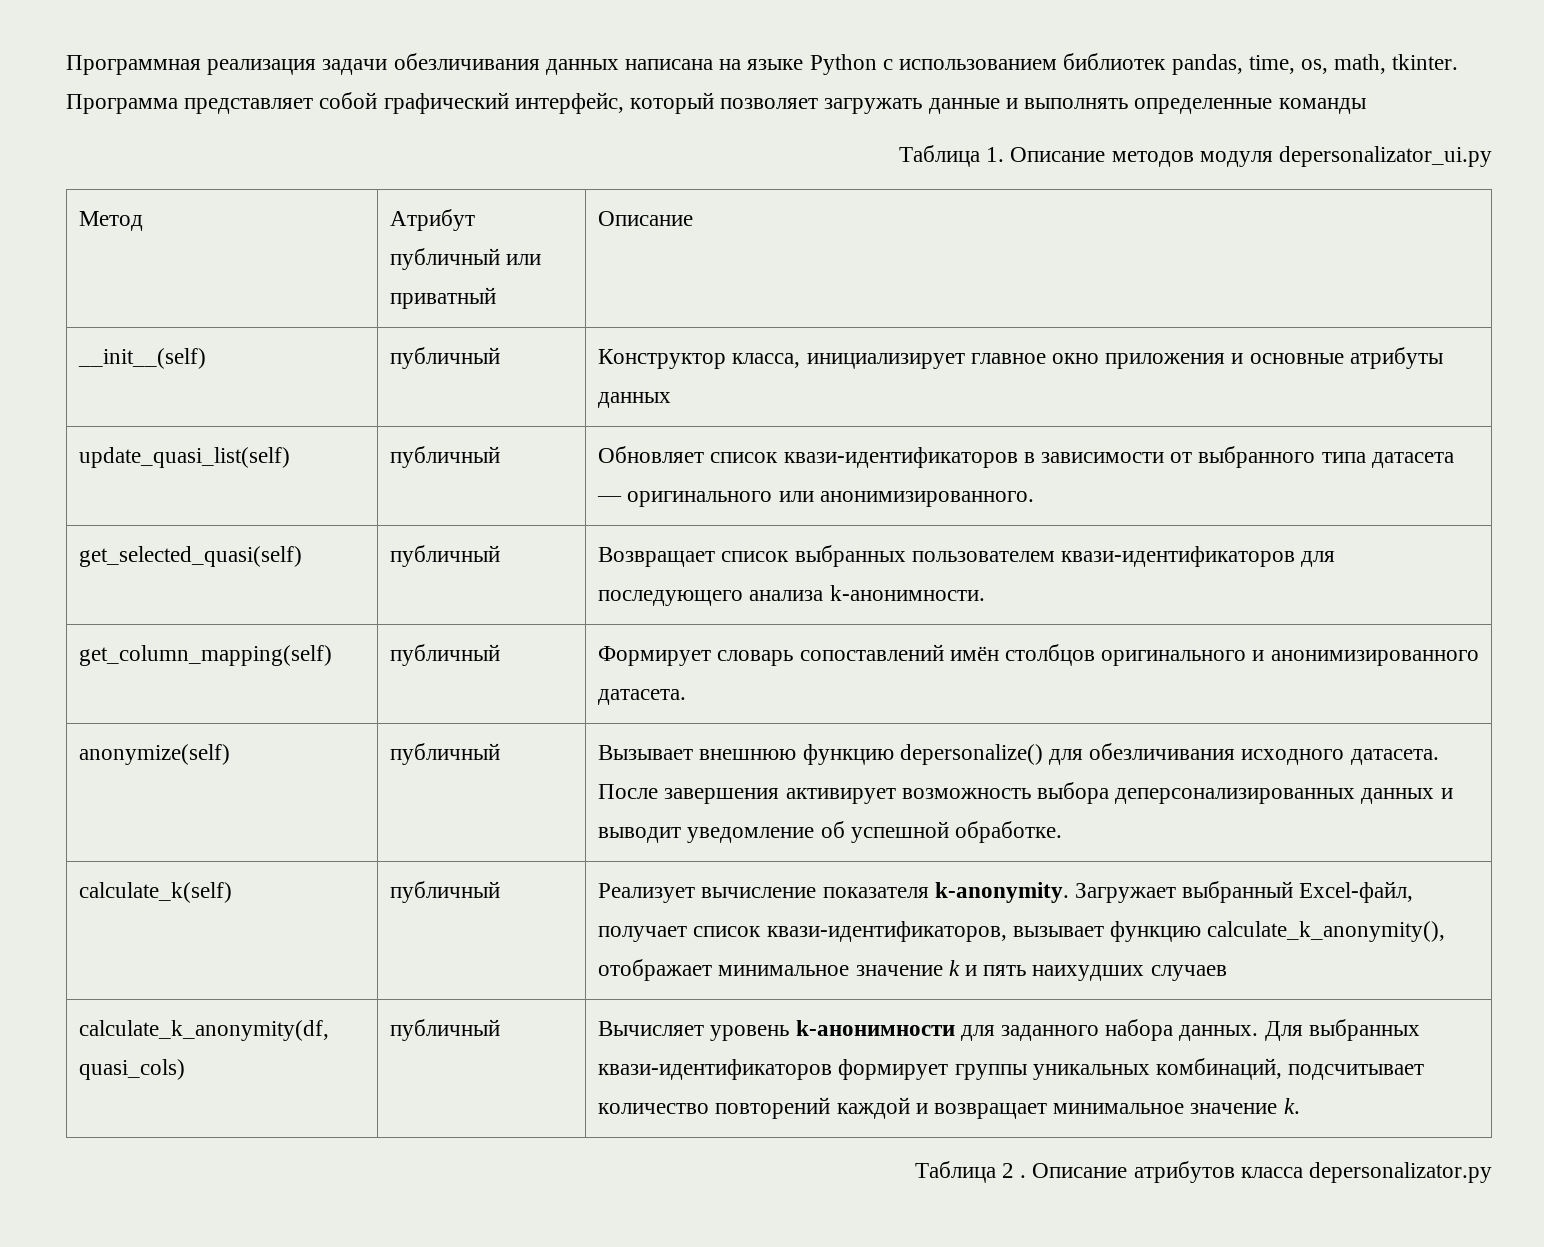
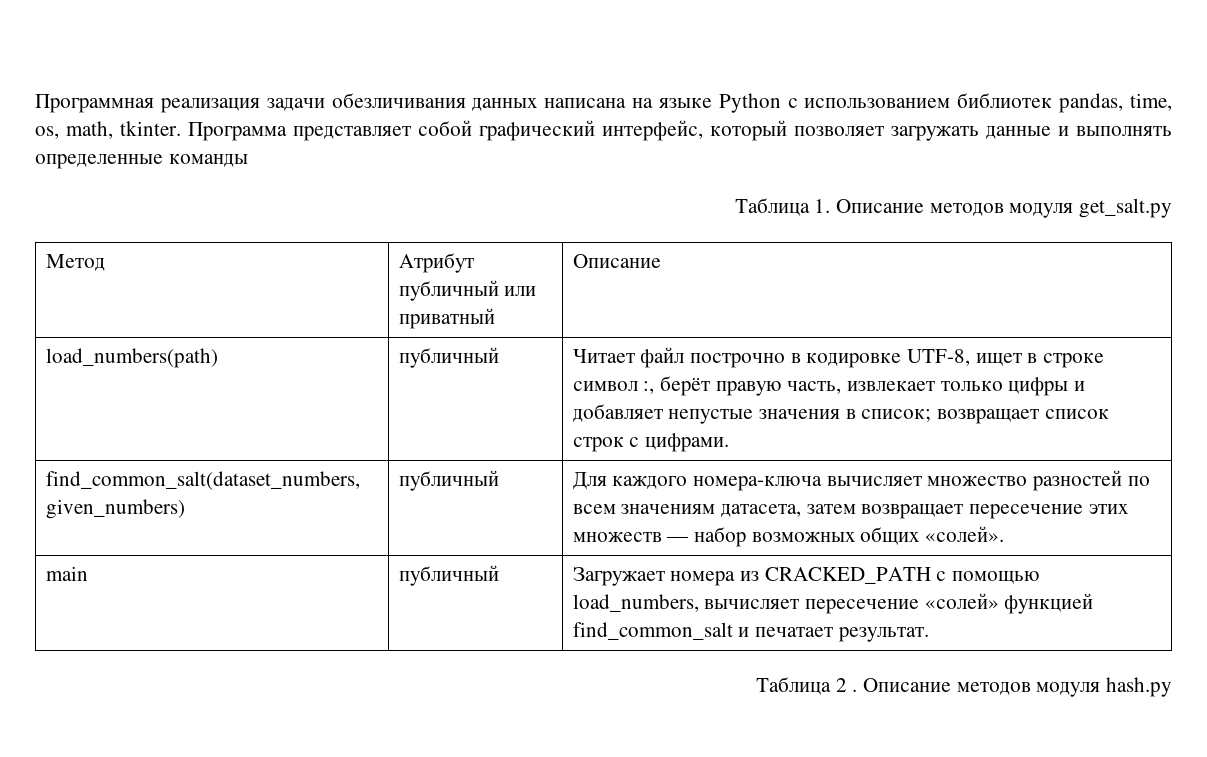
- Таблица 1. Описание методов модуля depersonalizator_ui.py
+ Таблица 1. Описание методов модуля get_salt.py
- __init__(self) | публичный | Конструктор класса, инициализирует главное окно приложения и основные атрибуты данных
- update_quasi_list(self) | публичный | Обновляет список квази-идентификаторов в зависимости от выбранного типа датасета — оригинального или анонимизированного.
- get_selected_quasi(self) | публичный | Возвращает список выбранных пользователем квази-идентификаторов для последующего анализа k-анонимности.
- get_column_mapping(self) | публичный | Формирует словарь сопоставлений имён столбцов оригинального и анонимизированного датасета.
- anonymize(self) | публичный | Вызывает внешнюю функцию depersonalize() для обезличивания исходного датасета. После завершения активирует возможность выбора деперсонализированных данных и выводит уведомление об успешной обработке.
- calculate_k(self) | публичный | Реализует вычисление показателя k-anonymity. Загружает выбранный Excel-файл, получает список квази-идентификаторов, вызывает функцию calculate_k_anonymity(), отображает минимальное значение k и пять наихудших случаев
- calculate_k_anonymity(df, quasi_cols) | публичный | Вычисляет уровень k-анонимности для заданного набора данных. Для выбранных квази-идентификаторов формирует группы уникальных комбинаций, подсчитывает количество повторений каждой и возвращает минимальное значение k.
+ load_numbers(path) | публичный | Читает файл построчно в кодировке UTF-8, ищет в строке символ :, берёт правую часть, извлекает только цифры и добавляет непустые значения в список; возвращает список строк с цифрами.
+ find_common_salt(dataset_numbers, given_numbers) | публичный | Для каждого номера-ключа вычисляет множество разностей по всем значениям датасета, затем возвращает пересечение этих множеств — набор возможных общих «солей».
+ main | публичный | Загружает номера из CRACKED_PATH с помощью load_numbers, вычисляет пересечение «солей» функцией find_common_salt и печатает результат.
- Описание атрибутов класса depersonalizator.py
+ Описание методов модуля hash.py

